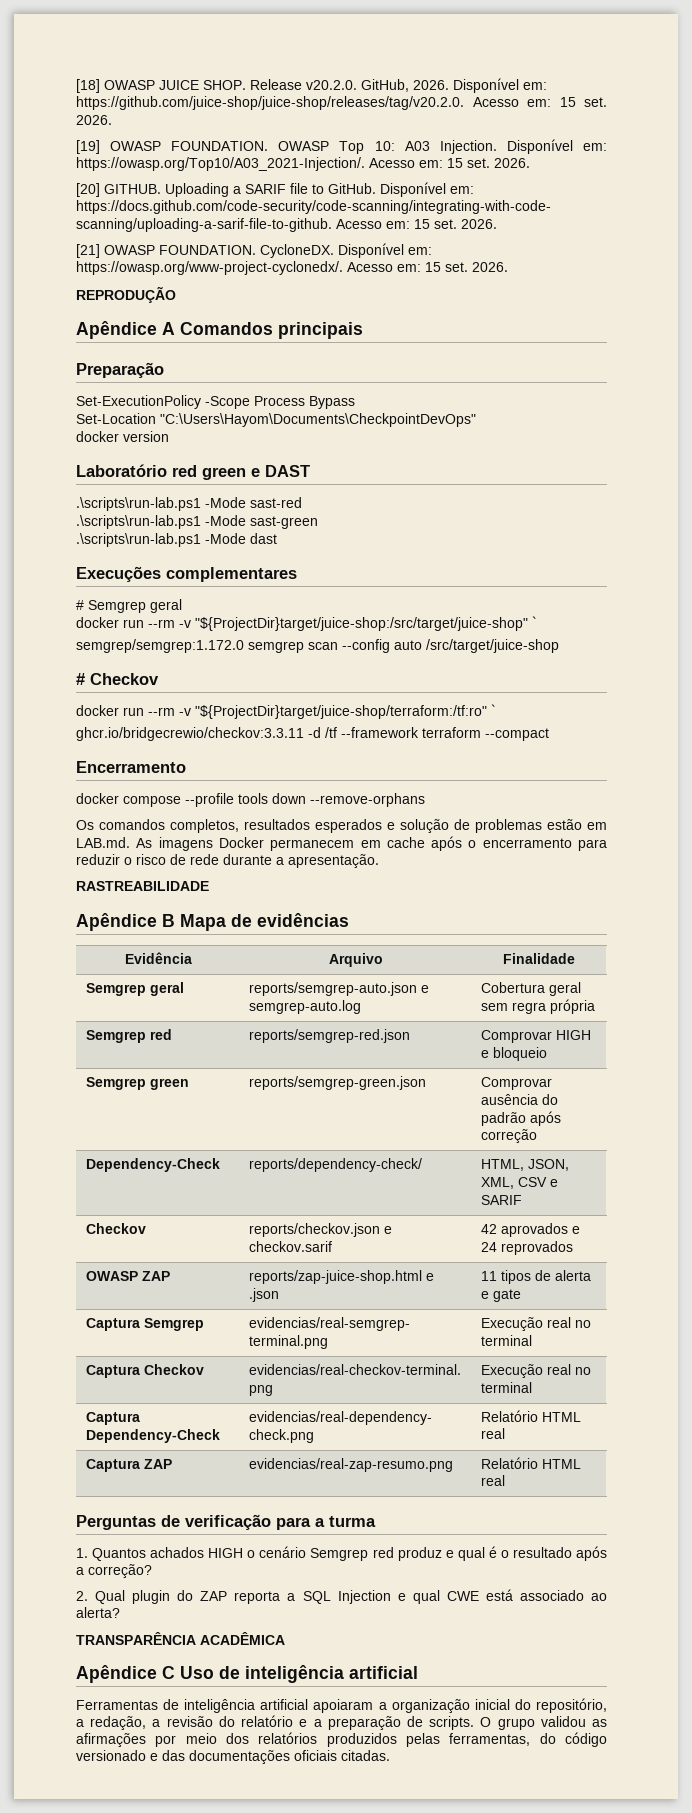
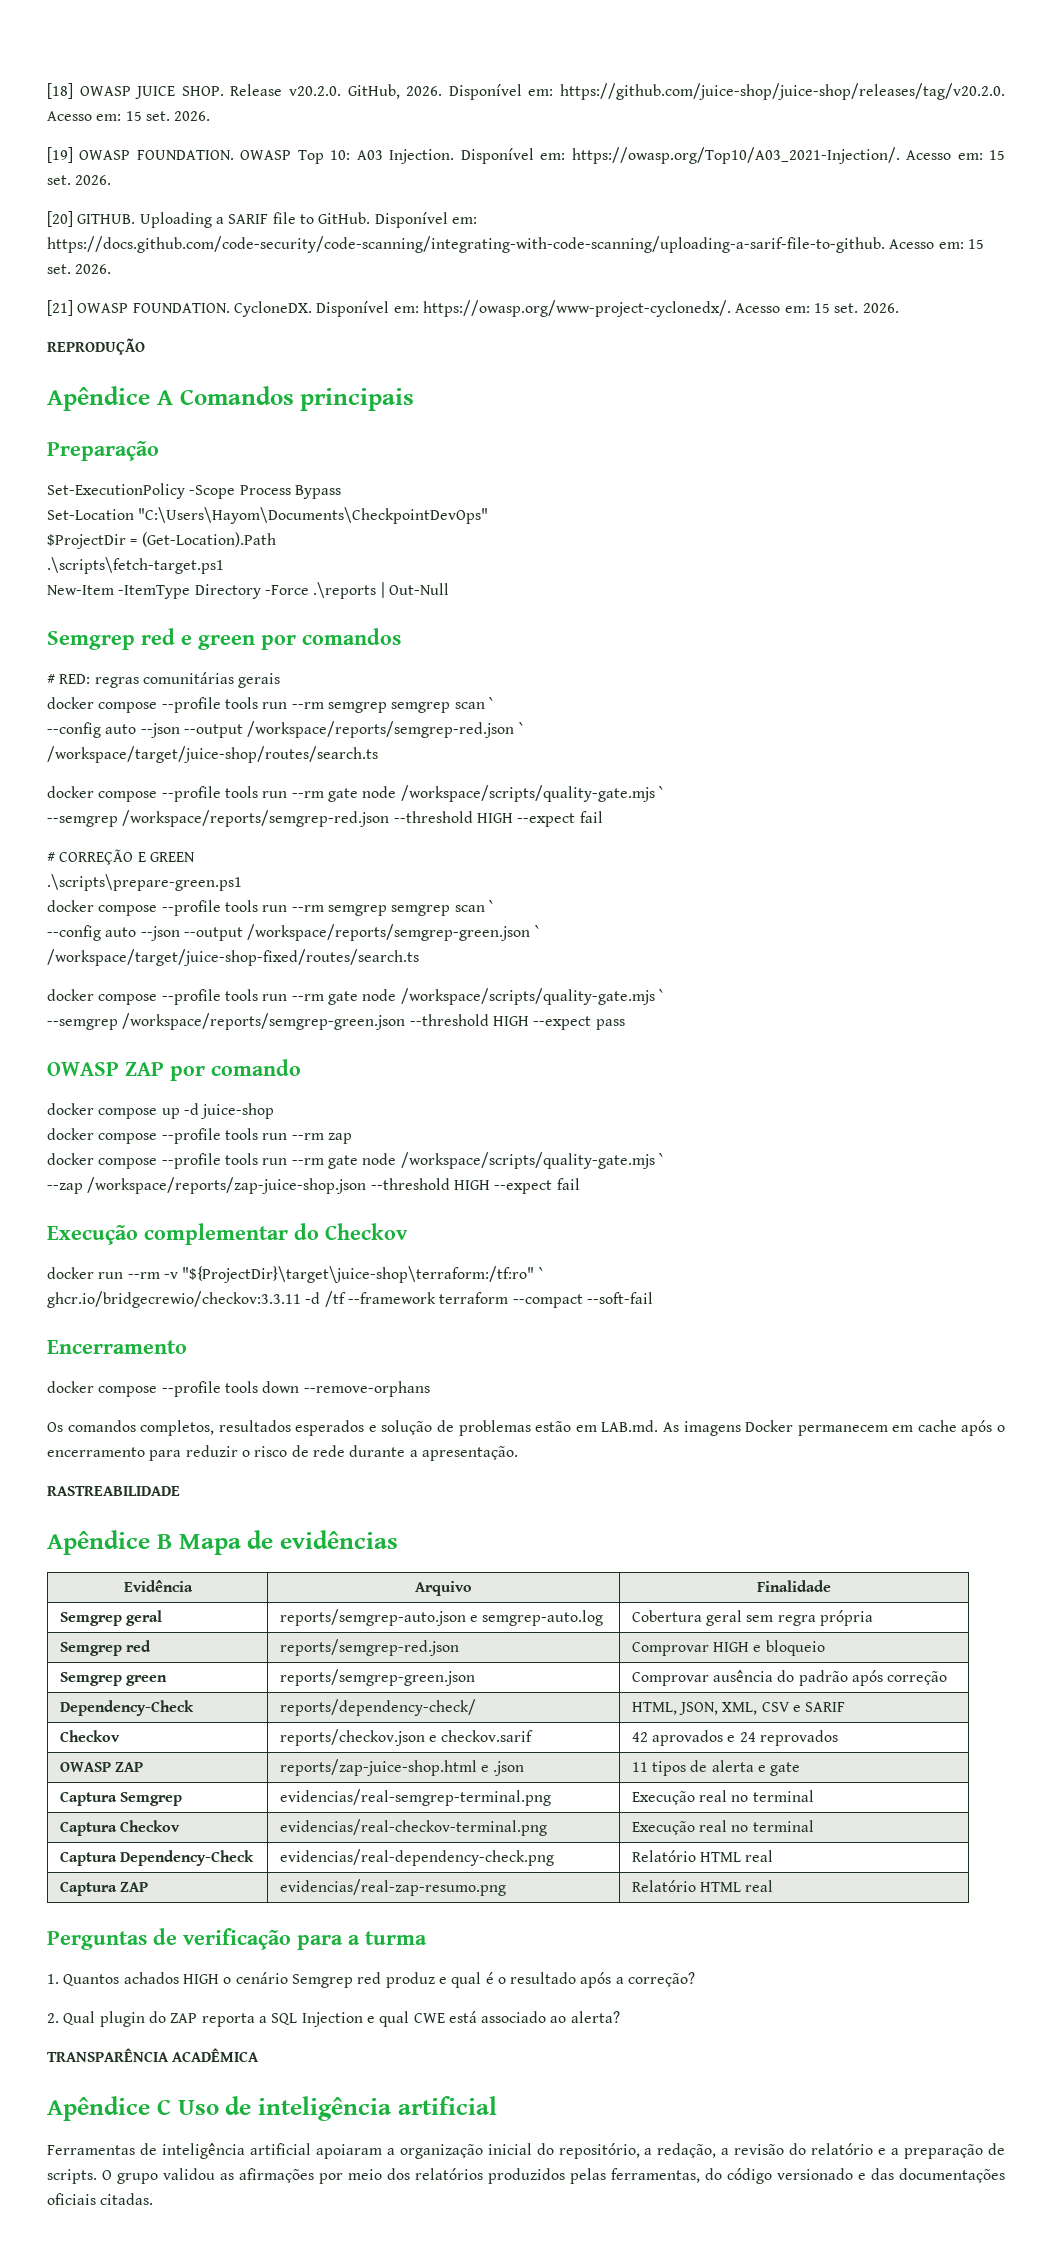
- docker version
- Laboratório red green e DAST
- .\scripts\run-lab.ps1 -Mode sast-red
- .\scripts\run-lab.ps1 -Mode sast-green
- .\scripts\run-lab.ps1 -Mode dast
- Execuções complementares
- # Semgrep geral
- docker run --rm -v "${ProjectDir}target/juice-shop:/src/target/juice-shop" `
- semgrep/semgrep:1.172.0 semgrep scan --config auto /src/target/juice-shop
- # Checkov
+ $ProjectDir = (Get-Location).Path
+ .\scripts\fetch-target.ps1
+ New-Item -ItemType Directory -Force .\reports | Out-Null
+ Semgrep red e green por comandos
+ # RED: regras comunitárias gerais
+ docker compose --profile tools run --rm semgrep semgrep scan `
+ --config auto --json --output /workspace/reports/semgrep-red.json `
+ /workspace/target/juice-shop/routes/search.ts
+ docker compose --profile tools run --rm gate node /workspace/scripts/quality-gate.mjs `
+ --semgrep /workspace/reports/semgrep-red.json --threshold HIGH --expect fail
+ # CORREÇÃO E GREEN
+ .\scripts\prepare-green.ps1
+ docker compose --profile tools run --rm semgrep semgrep scan `
+ --config auto --json --output /workspace/reports/semgrep-green.json `
+ /workspace/target/juice-shop-fixed/routes/search.ts
+ docker compose --profile tools run --rm gate node /workspace/scripts/quality-gate.mjs `
+ --semgrep /workspace/reports/semgrep-green.json --threshold HIGH --expect pass
+ OWASP ZAP por comando
+ docker compose up -d juice-shop
+ docker compose --profile tools run --rm zap
+ docker compose --profile tools run --rm gate node /workspace/scripts/quality-gate.mjs `
+ --zap /workspace/reports/zap-juice-shop.json --threshold HIGH --expect fail
+ Execução complementar do Checkov
- docker run --rm -v "${ProjectDir}target/juice-shop/terraform:/tf:ro" `
+ docker run --rm -v "${ProjectDir}\target\juice-shop\terraform:/tf:ro" `
- ghcr.io/bridgecrewio/checkov:3.3.11 -d /tf --framework terraform --compact
+ ghcr.io/bridgecrewio/checkov:3.3.11 -d /tf --framework terraform --compact --soft-fail

